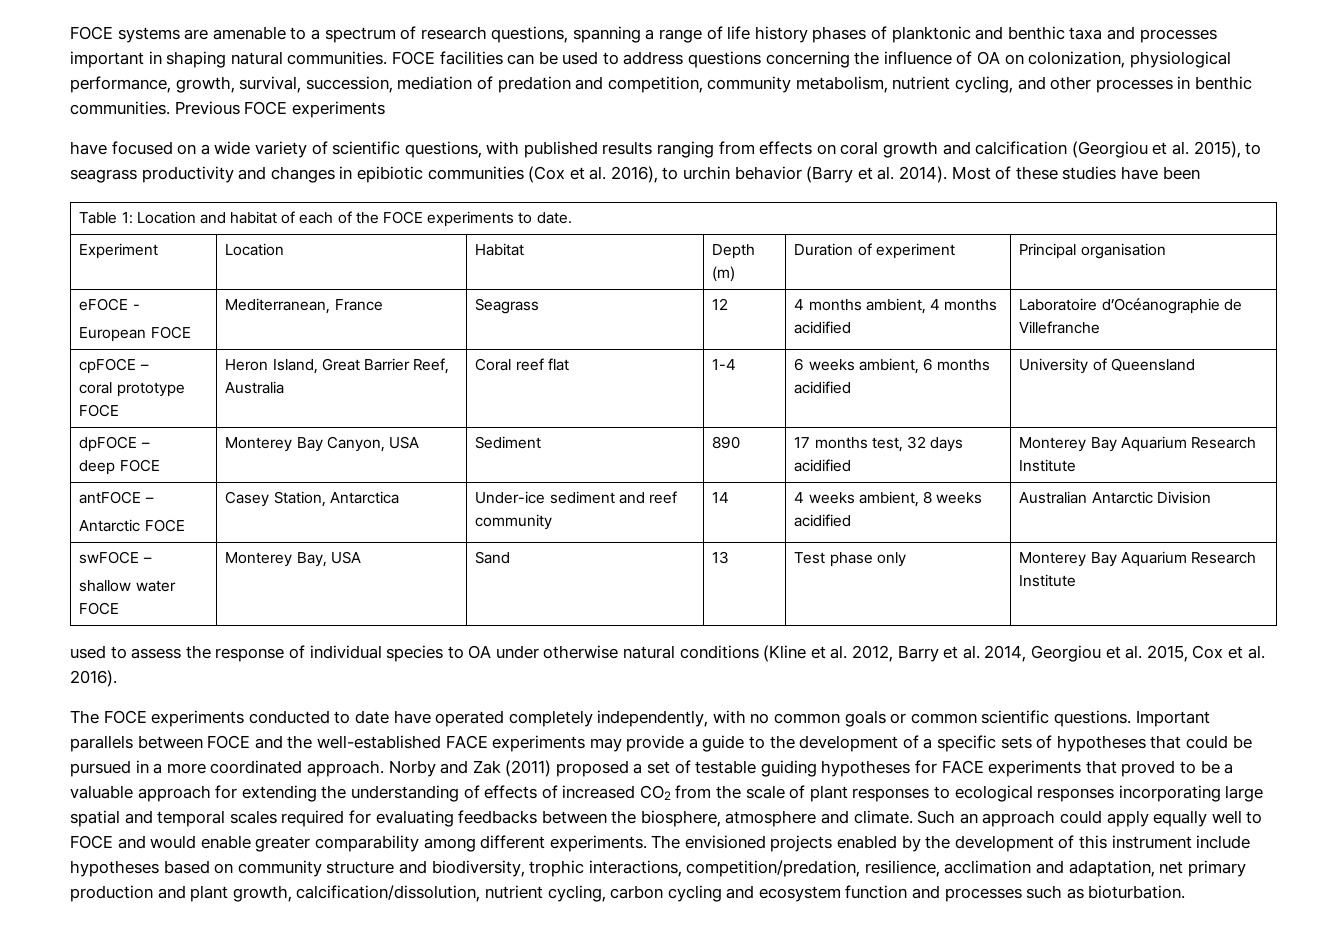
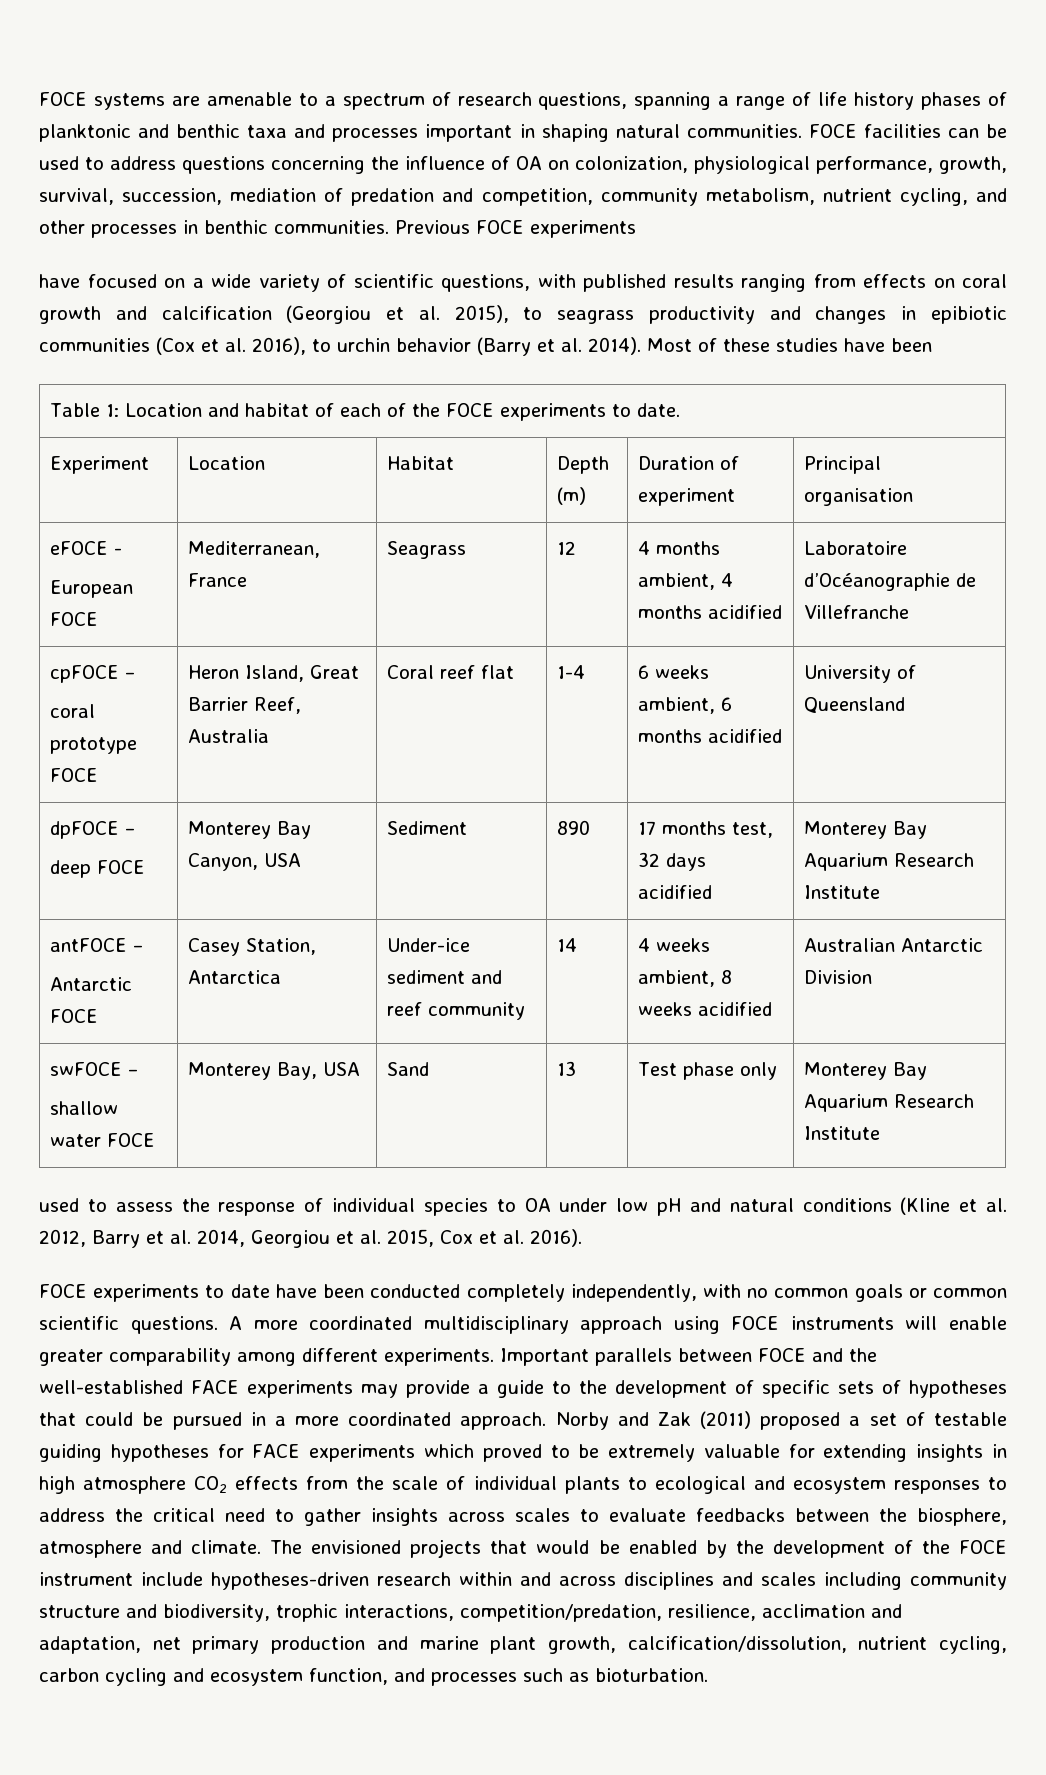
- used to assess the response of individual species to OA under otherwise natural conditions (Kline et al. 2012, Barry et al. 2014, Georgiou et al. 2015, Cox et al. 2016).
+ used to assess the response of individual species to OA under low pH and natural conditions (Kline et al. 2012, Barry et al. 2014, Georgiou et al. 2015, Cox et al. 2016).
- The FOCE experiments conducted to date have operated completely independently, with no common goals or common scientific questions.
+ FOCE experiments to date have been conducted completely independently, with no common goals or common scientific questions.
+ A more coordinated multidisciplinary approach using FOCE instruments will enable greater comparability among different experiments.
- Important parallels between FOCE and the well-established FACE experiments may provide a guide to the development of a specific sets of hypotheses that could be pursued in a more coordinated approach.
+ Important parallels between FOCE and the well-established FACE experiments may provide a guide to the development of specific sets of hypotheses that could be pursued in a more coordinated approach.
- Norby and Zak (2011) proposed a set of testable guiding hypotheses for FACE experiments that proved to be a valuable approach for extending the understanding of effects of increased CO2 from the scale of plant responses to ecological responses incorporating large spatial and temporal scales required for evaluating feedbacks between the biosphere, atmosphere and climate.
+ Norby and Zak (2011) proposed a set of testable guiding hypotheses for FACE experiments which proved to be extremely valuable for extending insights in high atmosphere CO2 effects from the scale of individual plants to ecological and ecosystem responses to address the critical need to gather insights across scales to evaluate feedbacks between the biosphere, atmosphere and climate.
- Such an approach could apply equally well to FOCE and would enable greater comparability among different experiments. The envisioned projects enabled by the development of this instrument include hypotheses based on community structure and biodiversity, trophic interactions, competition/predation, resilience, acclimation and adaptation, net primary production and plant growth, calcification/dissolution, nutrient cycling, carbon cycling and ecosystem function and processes such as bioturbation.
+ The envisioned projects that would be enabled by the development of the FOCE instrument include hypotheses-driven research within and across disciplines and scales including community structure and biodiversity, trophic interactions, competition/predation, resilience, acclimation and adaptation, net primary production and marine plant growth, calcification/dissolution, nutrient cycling, carbon cycling and ecosystem function, and processes such as bioturbation.

